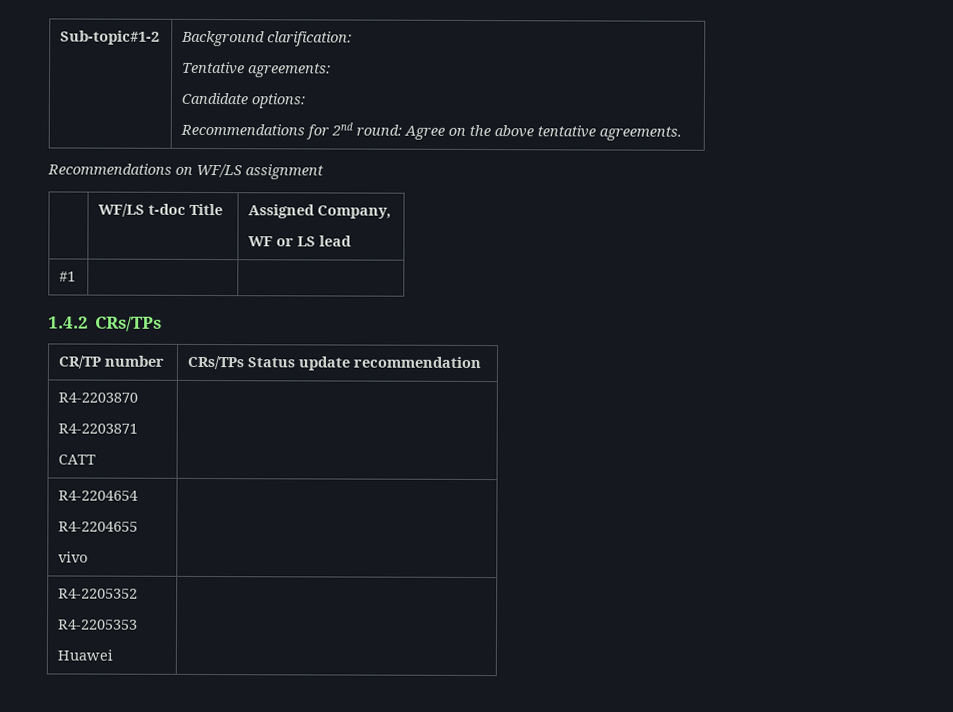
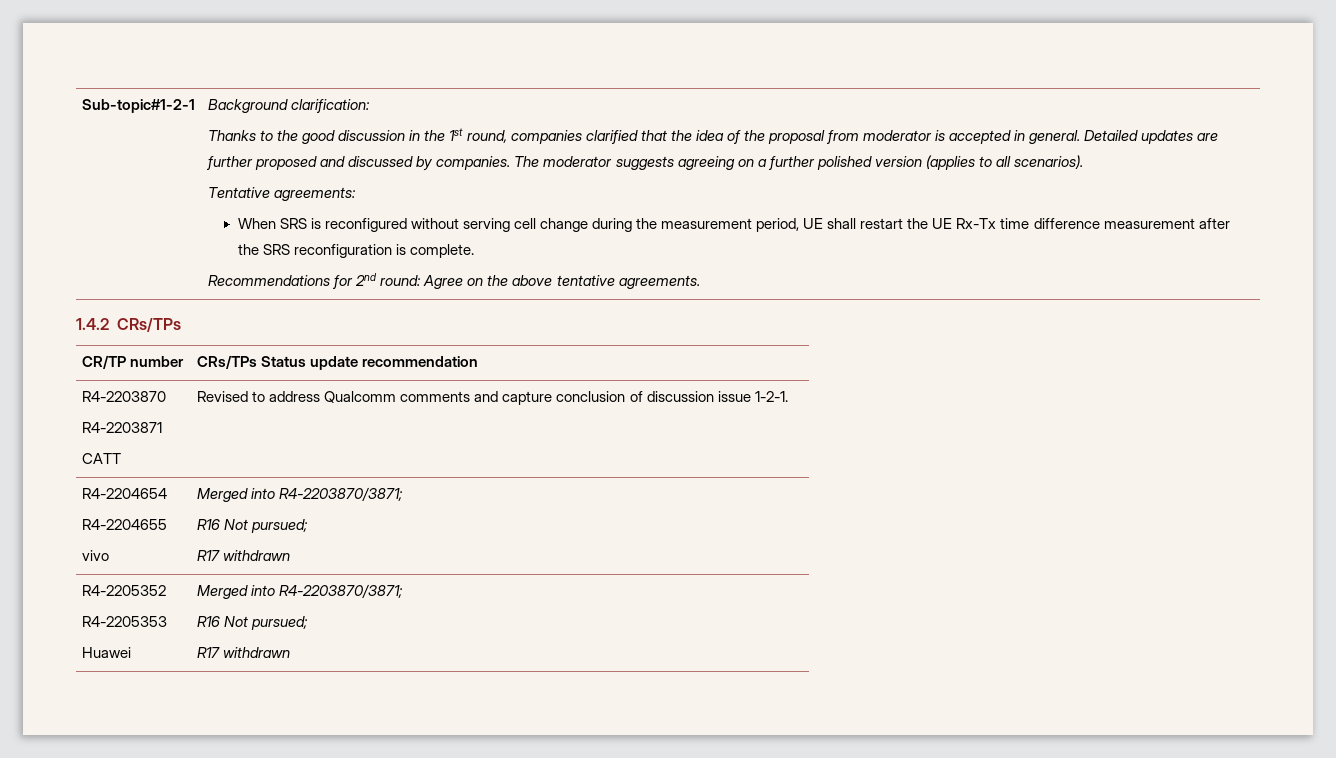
- Sub-topic#1-2
+ Sub-topic#1-2-1
+ Thanks to the good discussion in the 1st round, companies clarified that the idea of the proposal from moderator is accepted in general. Detailed updates are further proposed and discussed by companies. The moderator suggests agreeing on a further polished version (applies to all scenarios).
  Tentative agreements:
- Candidate options:
+ When SRS is reconfigured without serving cell change during the measurement period, UE shall restart the UE Rx-Tx time difference measurement after the SRS reconfiguration is complete.
- Recommendations on WF/LS assignment
- | WF/LS t-doc Title | Assigned Company,
- WF or LS lead
- #1 | |
  R4-2203870
  R4-2203871
- CATT |
+ CATT | Revised to address Qualcomm comments and capture conclusion of discussion issue 1-2-1.
  R4-2204654
  R4-2204655
- vivo |
+ vivo | Merged into R4-2203870/3871;
+ R16 Not pursued;
+ R17 withdrawn
  R4-2205352
  R4-2205353
- Huawei |
+ Huawei | Merged into R4-2203870/3871;
+ R16 Not pursued;
+ R17 withdrawn

